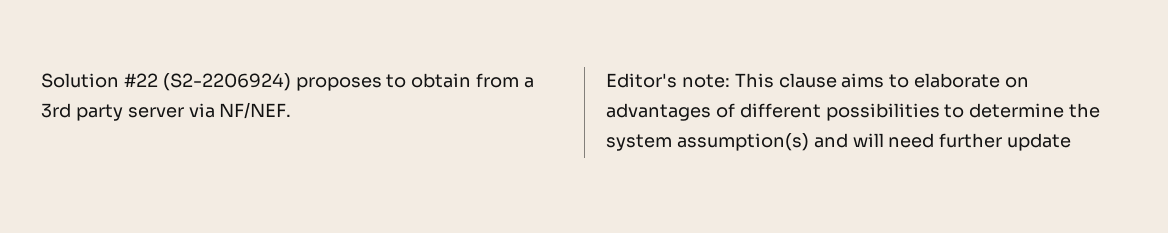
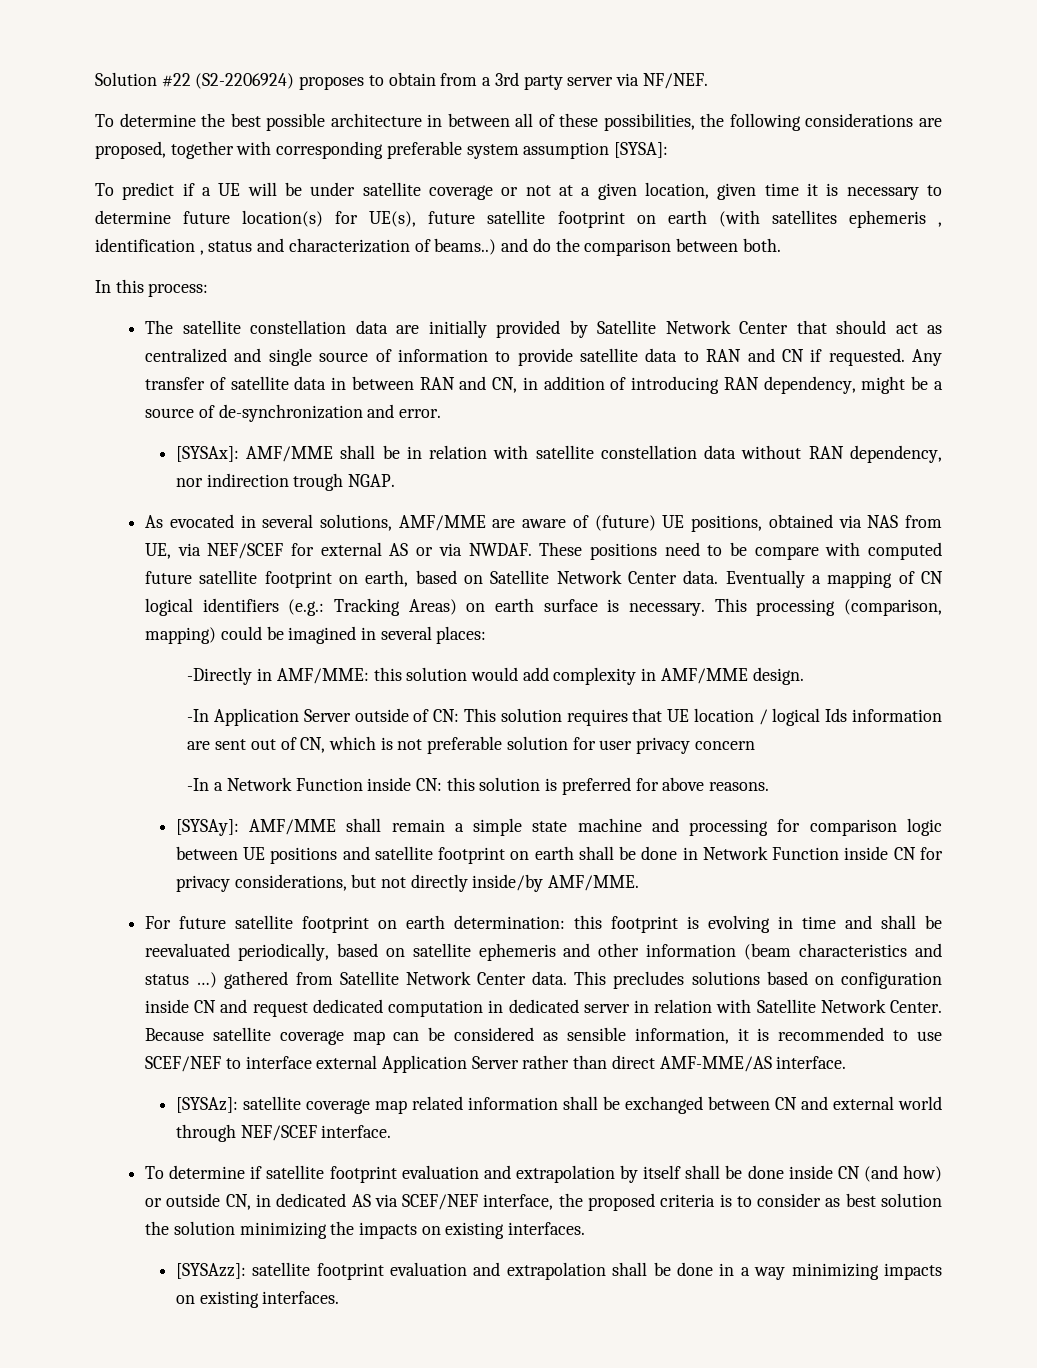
- Editor's note: This clause aims to elaborate on advantages of different possibilities to determine the system assumption(s) and will need further update
+ To determine the best possible architecture in between all of these possibilities, the following considerations are proposed, together with corresponding preferable system assumption [SYSA]:
+ To predict if a UE will be under satellite coverage or not at a given location, given time it is necessary to determine future location(s) for UE(s), future satellite footprint on earth (with satellites ephemeris , identification , status and characterization of beams..) and do the comparison between both.
+ In this process:
+ The satellite constellation data are initially provided by Satellite Network Center that should act as centralized and single source of information to provide satellite data to RAN and CN if requested. Any transfer of satellite data in between RAN and CN, in addition of introducing RAN dependency, might be a source of de-synchronization and error.
+ [SYSAx]: AMF/MME shall be in relation with satellite constellation data without RAN dependency, nor indirection trough NGAP.
+ As evocated in several solutions, AMF/MME are aware of (future) UE positions, obtained via NAS from UE, via NEF/SCEF for external AS or via NWDAF. These positions need to be compare with computed future satellite footprint on earth, based on Satellite Network Center data. Eventually a mapping of CN logical identifiers (e.g.: Tracking Areas) on earth surface is necessary. This processing (comparison, mapping) could be imagined in several places:
+ -Directly in AMF/MME: this solution would add complexity in AMF/MME design.
+ -In Application Server outside of CN: This solution requires that UE location / logical Ids information are sent out of CN, which is not preferable solution for user privacy concern
+ -In a Network Function inside CN: this solution is preferred for above reasons.
+ [SYSAy]: AMF/MME shall remain a simple state machine and processing for comparison logic between UE positions and satellite footprint on earth shall be done in Network Function inside CN for privacy considerations, but not directly inside/by AMF/MME.
+ For future satellite footprint on earth determination: this footprint is evolving in time and shall be reevaluated periodically, based on satellite ephemeris and other information (beam characteristics and status …) gathered from Satellite Network Center data. This precludes solutions based on configuration inside CN and request dedicated computation in dedicated server in relation with Satellite Network Center. Because satellite coverage map can be considered as sensible information, it is recommended to use SCEF/NEF to interface external Application Server rather than direct AMF-MME/AS interface.
+ [SYSAz]: satellite coverage map related information shall be exchanged between CN and external world through NEF/SCEF interface.
+ To determine if satellite footprint evaluation and extrapolation by itself shall be done inside CN (and how) or outside CN, in dedicated AS via SCEF/NEF interface, the proposed criteria is to consider as best solution the solution minimizing the impacts on existing interfaces.
+ [SYSAzz]: satellite footprint evaluation and extrapolation shall be done in a way minimizing impacts on existing interfaces.

